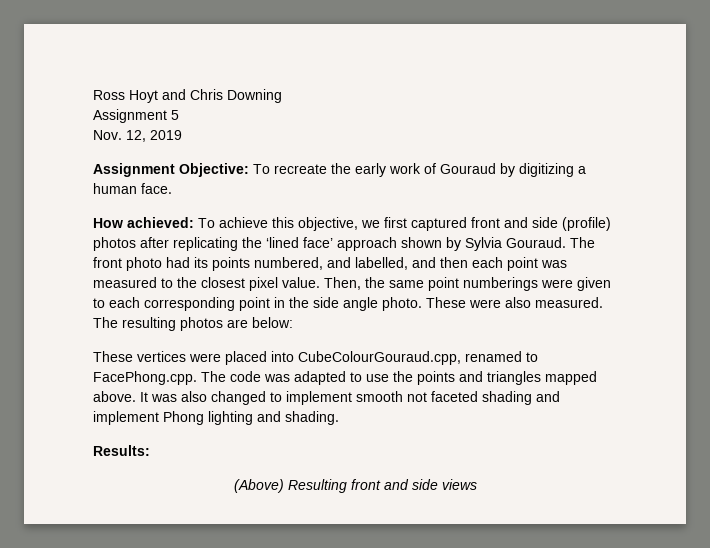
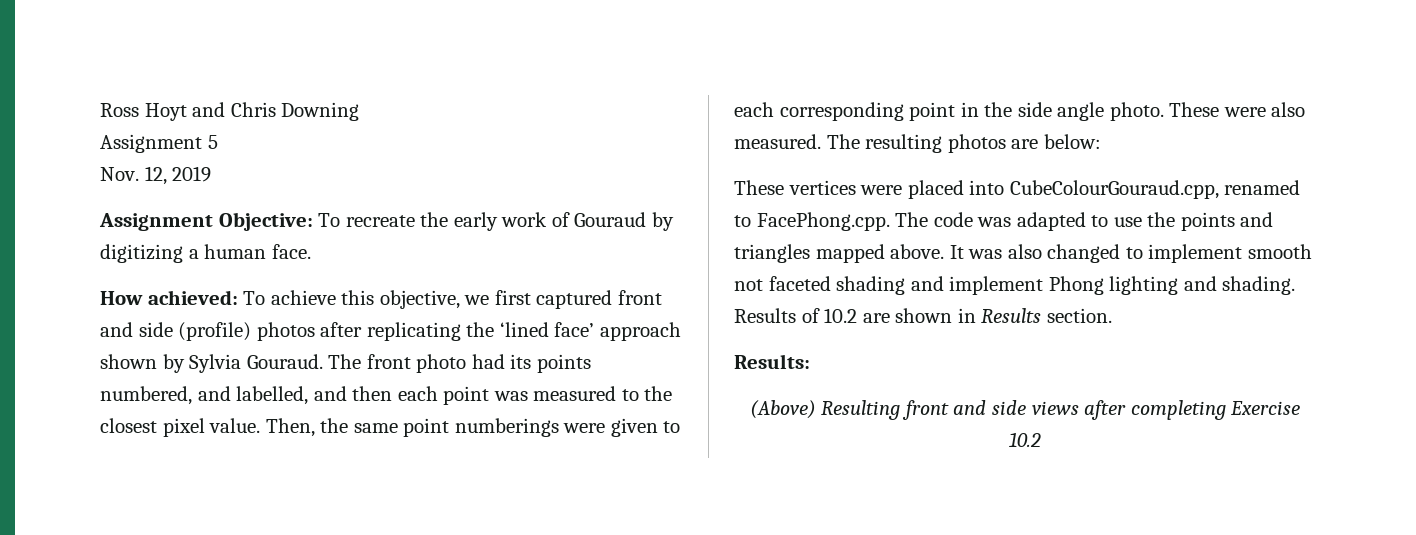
+ Results of 10.2 are shown in Results section.
- (Above) Resulting front and side views
+ (Above) Resulting front and side views after completing Exercise 10.2

